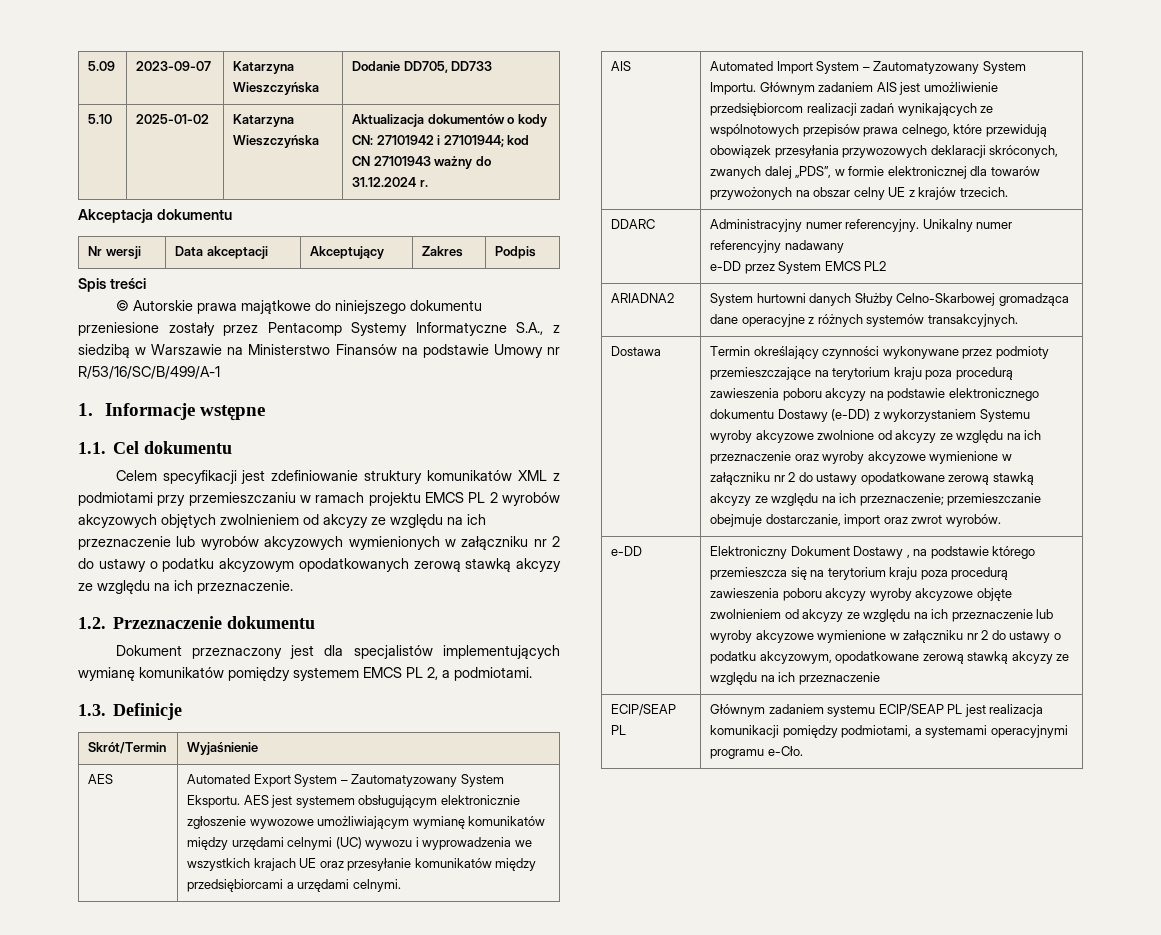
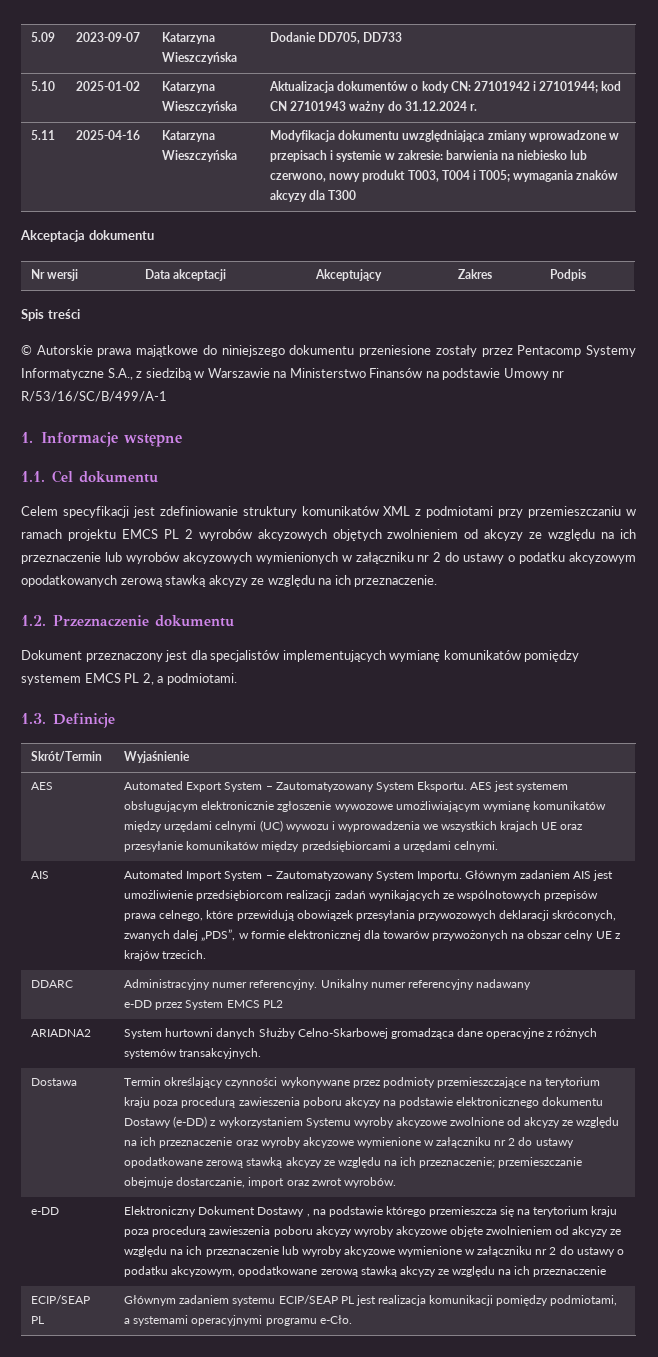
+ 5.11 | 2025-04-16 | Katarzyna Wieszczyńska | Modyfikacja dokumentu uwzględniająca zmiany wprowadzone w przepisach i systemie w zakresie: barwienia na niebiesko lub czerwono, nowy produkt T003, T004 i T005; wymagania znaków akcyzy dla T300

